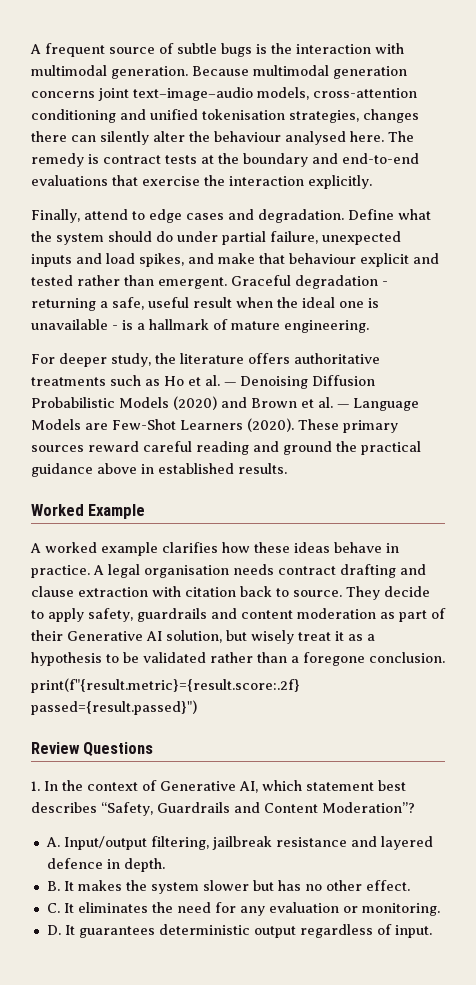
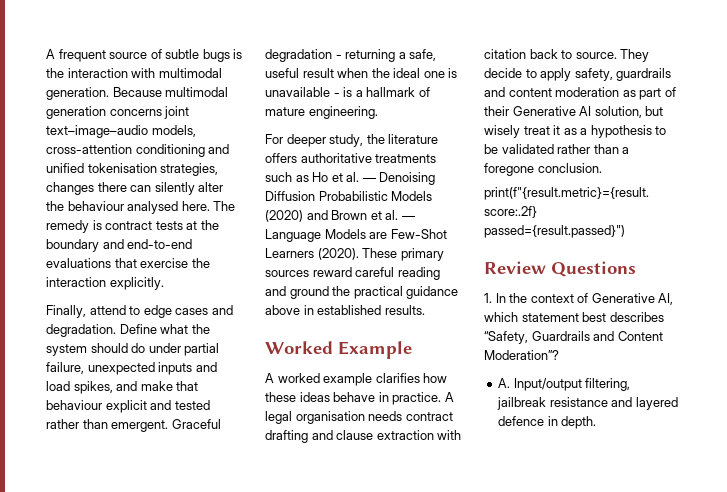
- B. It makes the system slower but has no other effect.
- C. It eliminates the need for any evaluation or monitoring.
- D. It guarantees deterministic output regardless of input.

